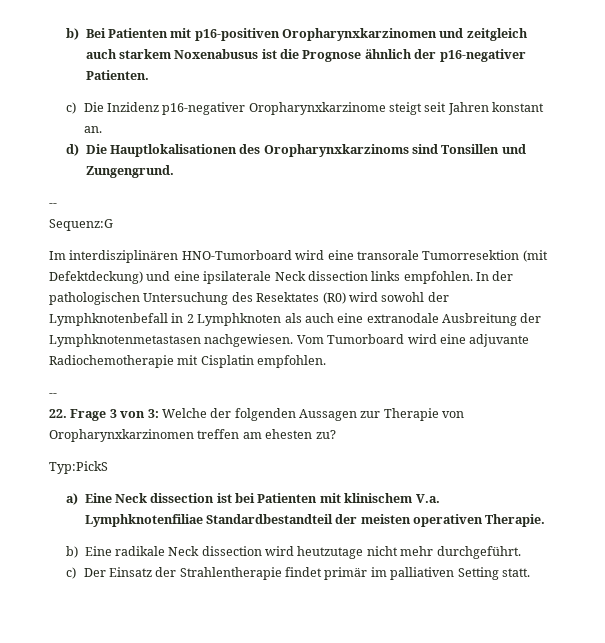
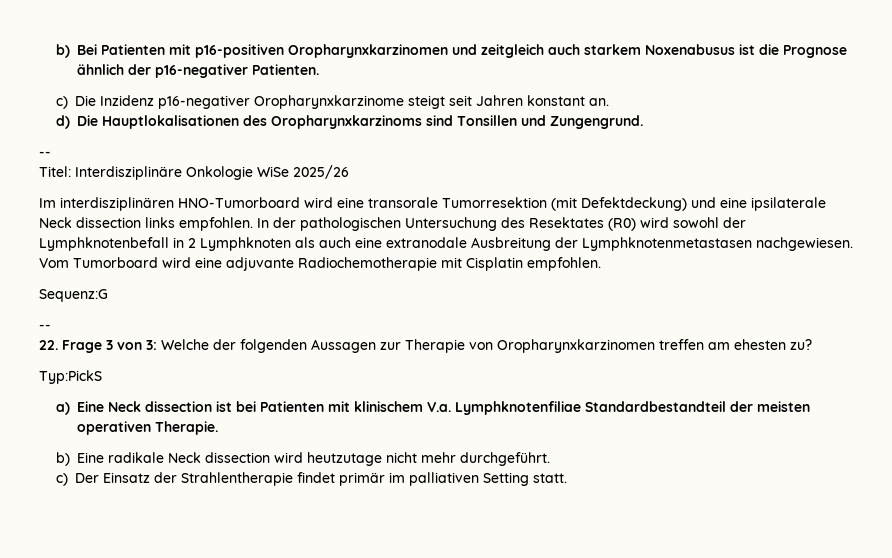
- Sequenz:G
+ Titel: Interdisziplinäre Onkologie WiSe 2025/26
+ Sequenz:G

